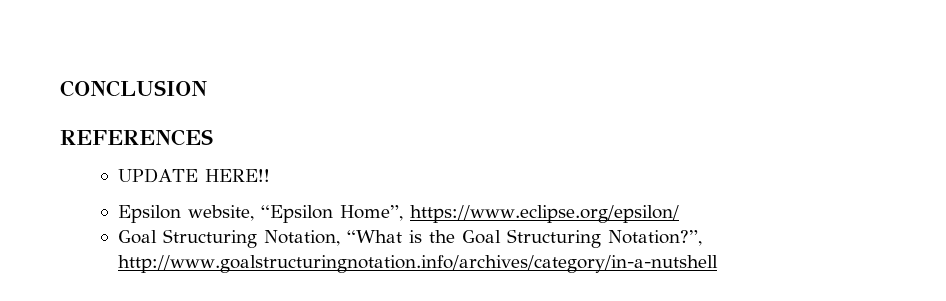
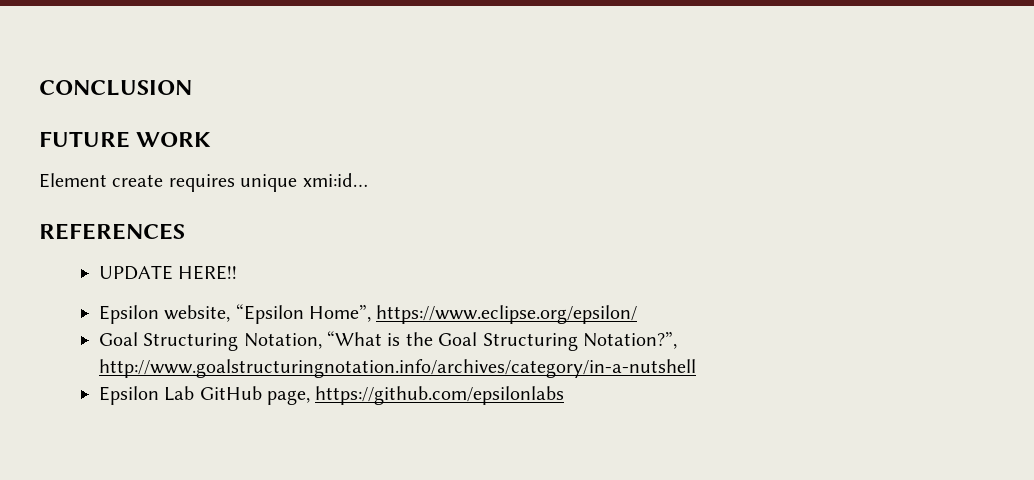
+ FUTURE WORK
+ Element create requires unique xmi:id…
+ Epsilon Lab GitHub page, https://github.com/epsilonlabs

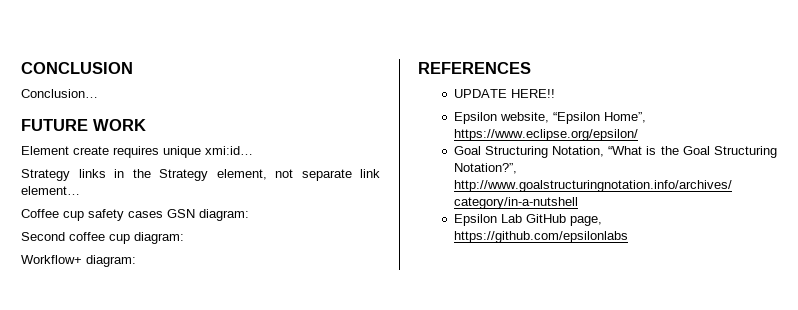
+ Conclusion…
+ Strategy links in the Strategy element, not separate link element…
+ Coffee cup safety cases GSN diagram:
+ Second coffee cup diagram:
+ Workflow+ diagram:

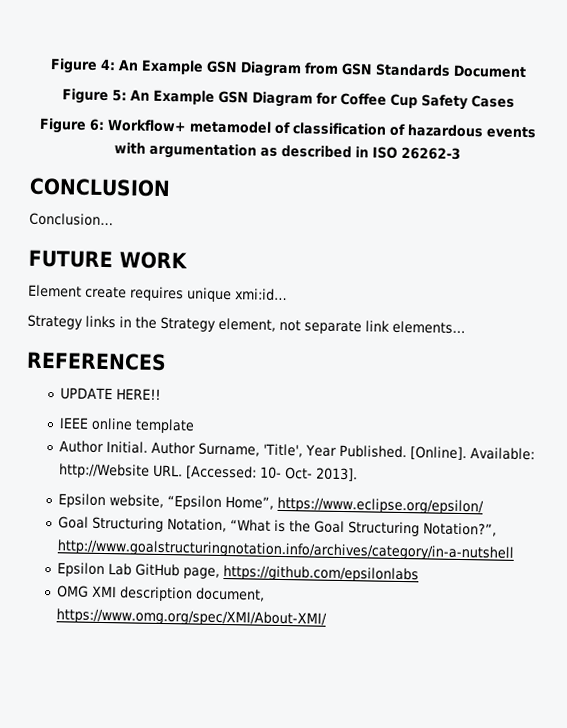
+ Figure 4: An Example GSN Diagram from GSN Standards Document
+ Figure 5: An Example GSN Diagram for Coffee Cup Safety Cases
+ Figure 6: Workflow+ metamodel of classification of hazardous events with argumentation as described in ISO 26262-3
- Strategy links in the Strategy element, not separate link element…
- Coffee cup safety cases GSN diagram:
- Second coffee cup diagram:
- Workflow+ diagram:
+ Strategy links in the Strategy element, not separate link elements…
  REFERENCES
  UPDATE HERE!!
+ IEEE online template
+ Author Initial. Author Surname, 'Title', Year Published. [Online]. Available: http://Website URL. [Accessed: 10- Oct- 2013].
+ OMG XMI description document, https://www.omg.org/spec/XMI/About-XMI/

